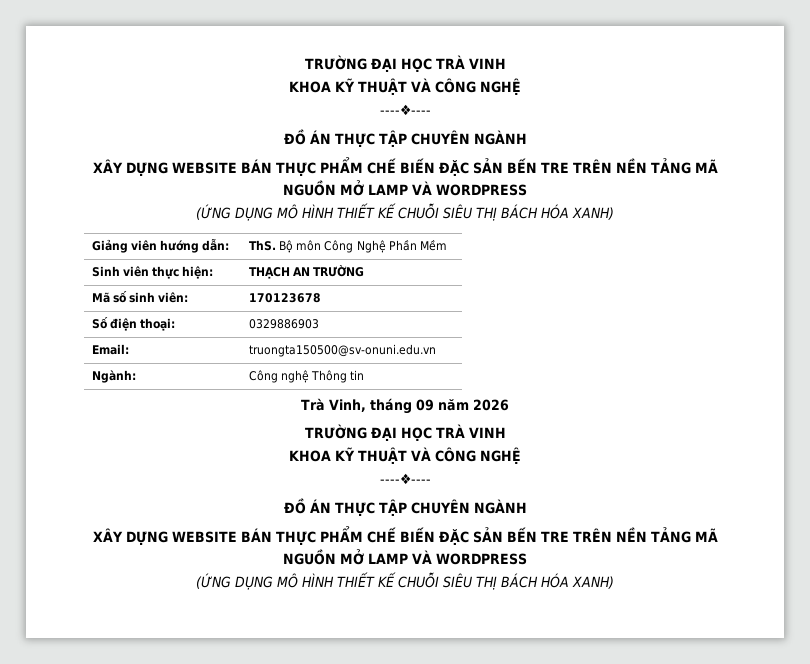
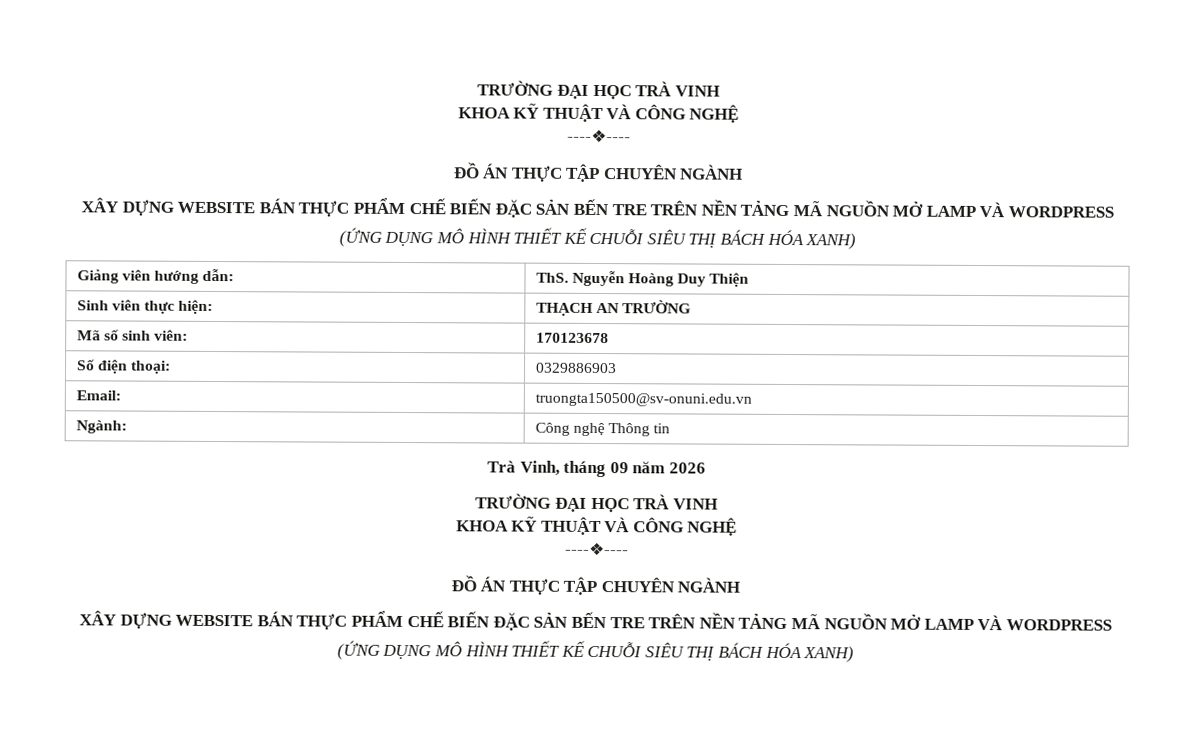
- Giảng viên hướng dẫn: | ThS. Bộ môn Công Nghệ Phần Mềm
+ Giảng viên hướng dẫn: | ThS. Nguyễn Hoàng Duy Thiện

